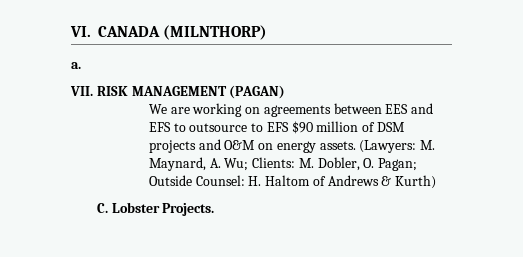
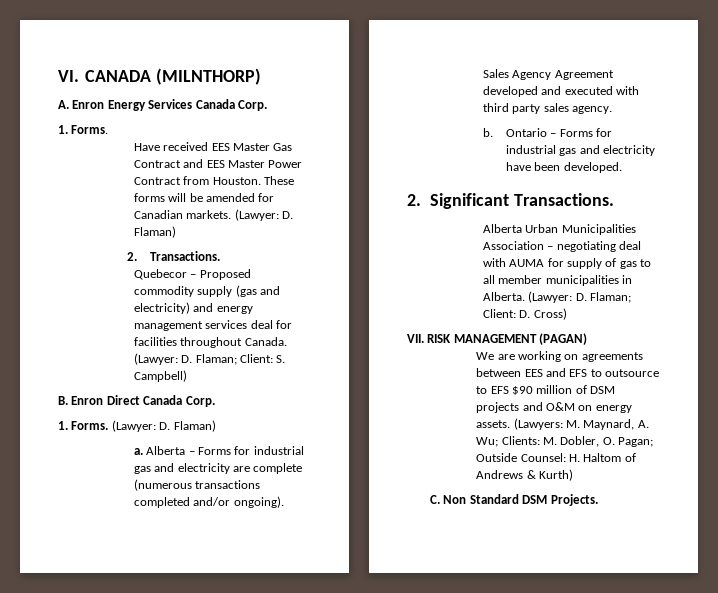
- a.
+ A. Enron Energy Services Canada Corp.
+ 1. Forms.
+ Have received EES Master Gas Contract and EES Master Power Contract from Houston. These forms will be amended for Canadian markets. (Lawyer: D. Flaman)
+ 2. Transactions.
+ Quebecor – Proposed commodity supply (gas and electricity) and energy management services deal for facilities throughout Canada. (Lawyer: D. Flaman; Client: S. Campbell)
+ B. Enron Direct Canada Corp.
+ 1. Forms. (Lawyer: D. Flaman)
+ a. Alberta – Forms for industrial gas and electricity are complete (numerous transactions completed and/or ongoing). Sales Agency Agreement developed and executed with third party sales agency.
+ b. Ontario – Forms for industrial gas and electricity have been developed.
+ 2. Significant Transactions.
+ Alberta Urban Municipalities Association – negotiating deal with AUMA for supply of gas to all member municipalities in Alberta. (Lawyer: D. Flaman; Client: D. Cross)
- C. Lobster Projects.
+ C. Non Standard DSM Projects.

